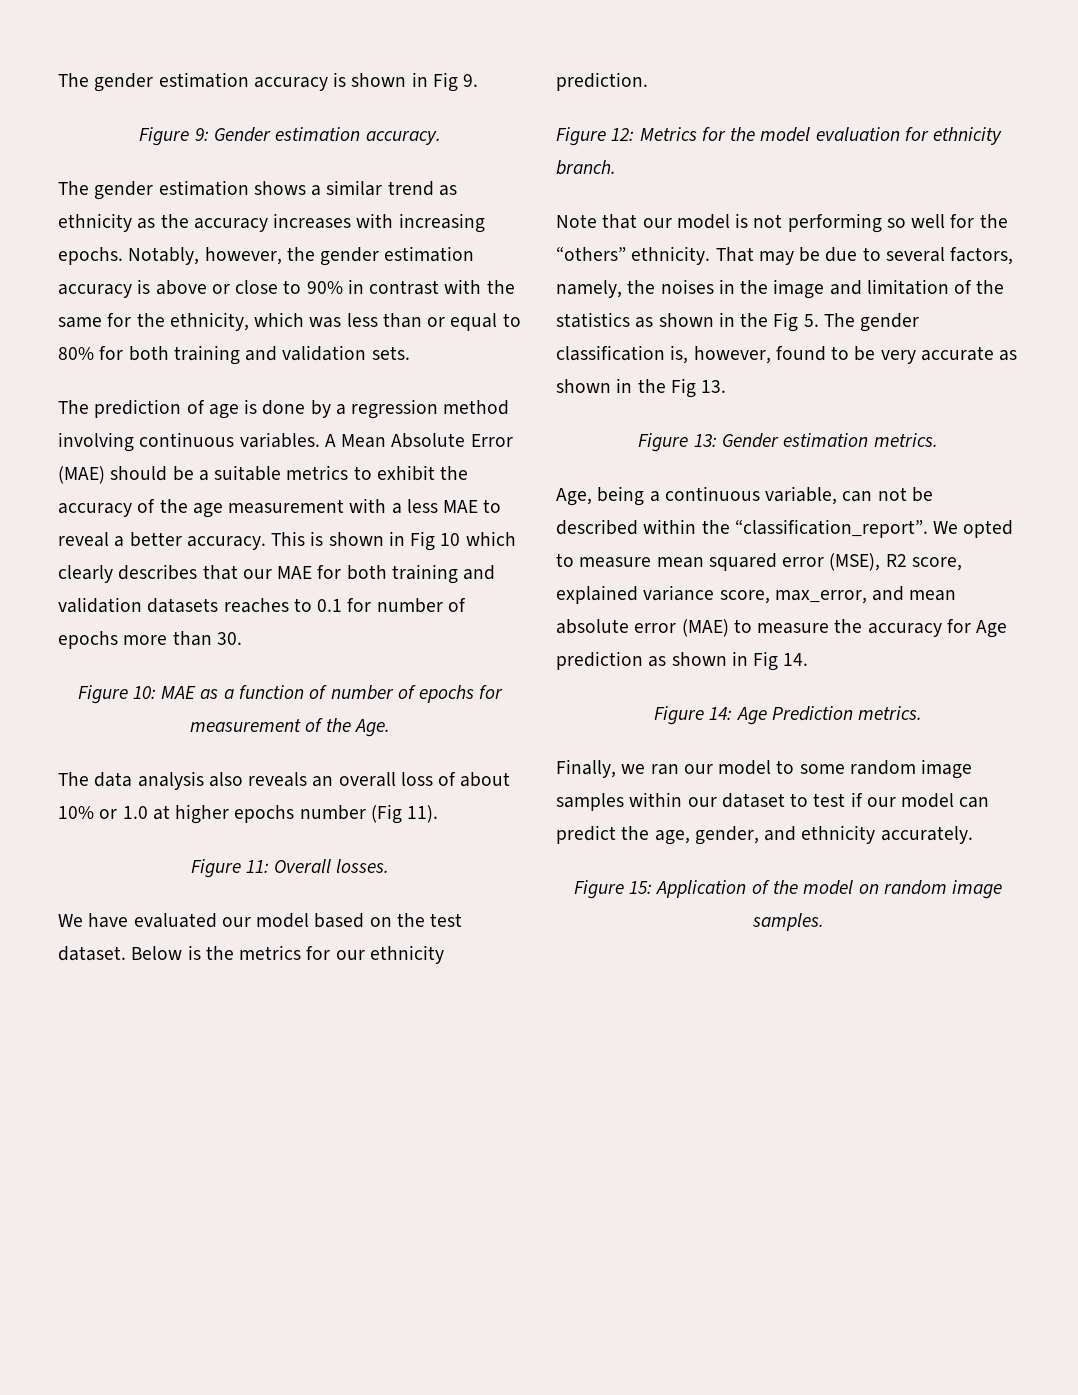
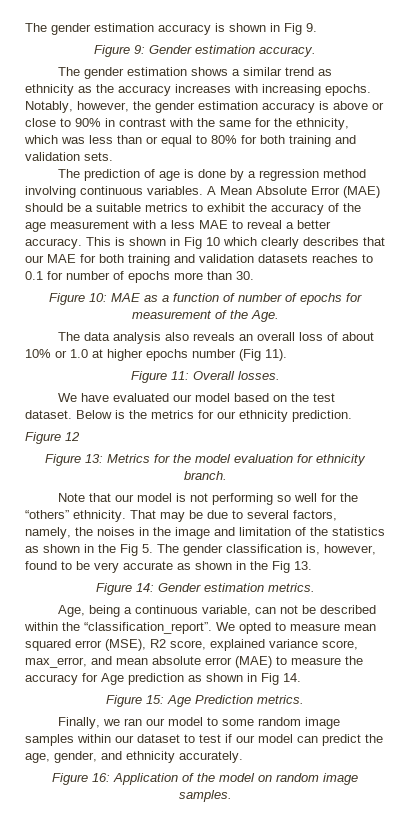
- Figure 12: Metrics for the model evaluation for ethnicity branch.
+ Figure 12
+ Figure 13: Metrics for the model evaluation for ethnicity branch.
- Figure 13: Gender estimation metrics.
+ Figure 14: Gender estimation metrics.
- Figure 14: Age Prediction metrics.
+ Figure 15: Age Prediction metrics.
- Figure 15: Application of the model on random image samples.
+ Figure 16: Application of the model on random image samples.

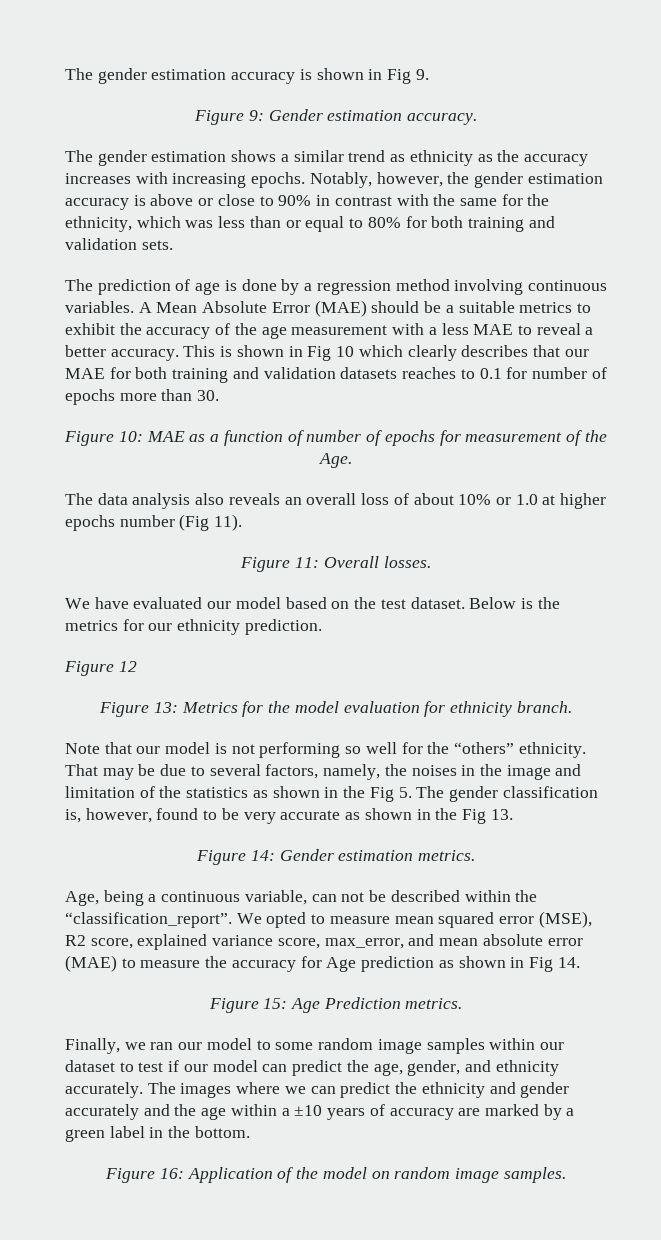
+ The images where we can predict the ethnicity and gender accurately and the age within a ±10 years of accuracy are marked by a green label in the bottom.

